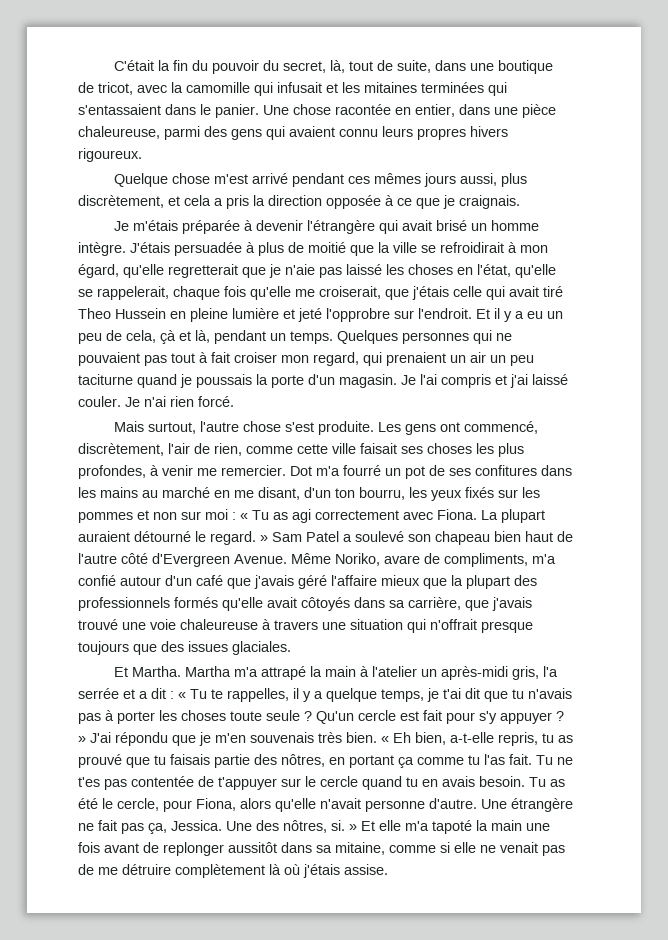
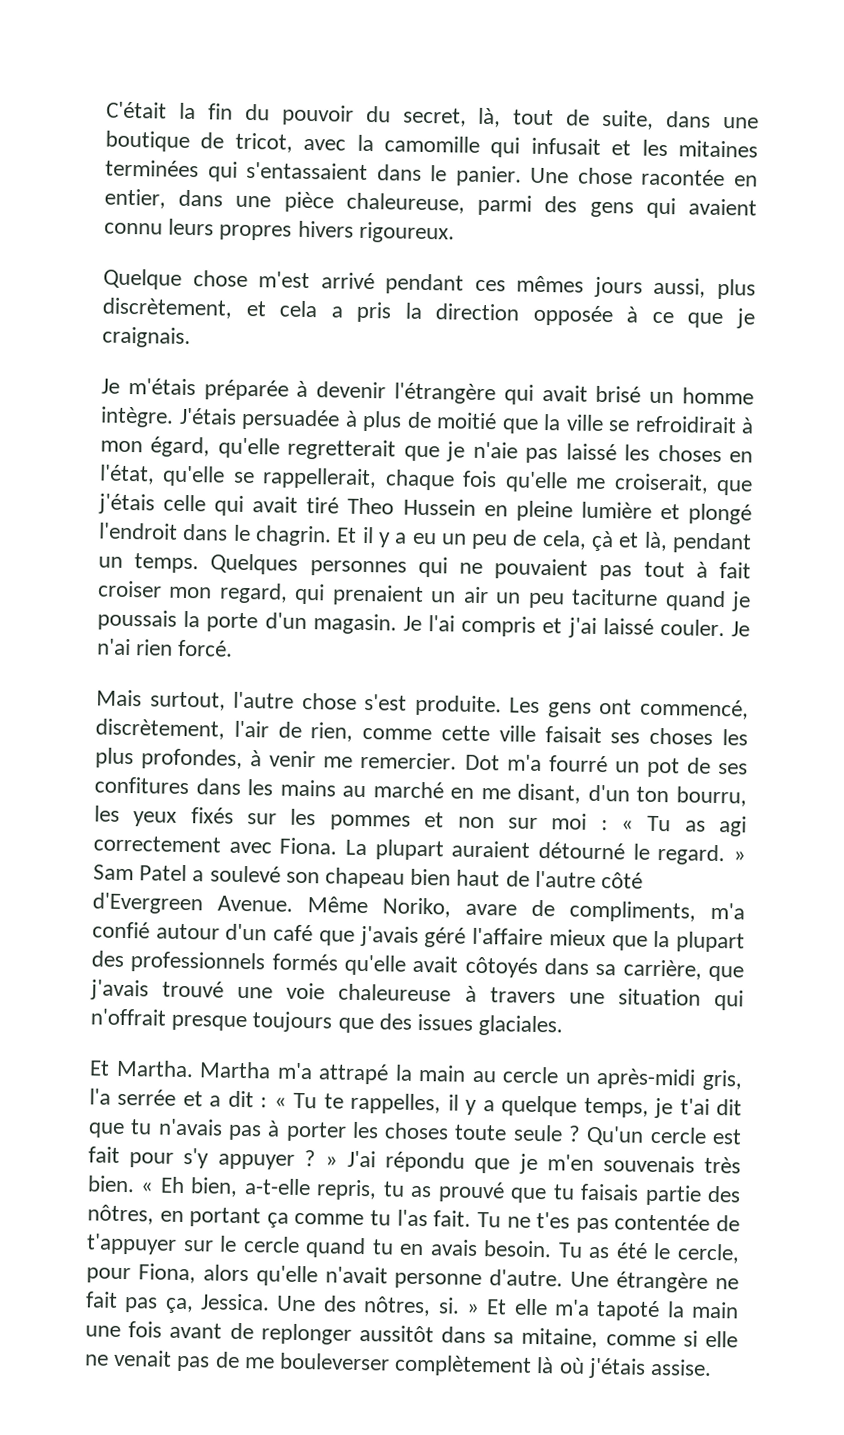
- J'étais persuadée à plus de moitié que la ville se refroidirait à mon égard, qu'elle regretterait que je n'aie pas laissé les choses en l'état, qu'elle se rappelerait, chaque fois qu'elle me croiserait, que j'étais celle qui avait tiré Theo Hussein en pleine lumière et jeté l'opprobre sur l'endroit.
+ J'étais persuadée à plus de moitié que la ville se refroidirait à mon égard, qu'elle regretterait que je n'aie pas laissé les choses en l'état, qu'elle se rappellerait, chaque fois qu'elle me croiserait, que j'étais celle qui avait tiré Theo Hussein en pleine lumière et plongé l'endroit dans le chagrin.
- Martha m'a attrapé la main à l'atelier un après-midi gris, l'a serrée et a dit : « Tu te rappelles, il y a quelque temps, je t'ai dit que tu n'avais pas à porter les choses toute seule ?
+ Martha m'a attrapé la main au cercle un après-midi gris, l'a serrée et a dit : « Tu te rappelles, il y a quelque temps, je t'ai dit que tu n'avais pas à porter les choses toute seule ?
- Une des nôtres, si. » Et elle m'a tapoté la main une fois avant de replonger aussitôt dans sa mitaine, comme si elle ne venait pas de me détruire complètement là où j'étais assise.
+ Une des nôtres, si. » Et elle m'a tapoté la main une fois avant de replonger aussitôt dans sa mitaine, comme si elle ne venait pas de me bouleverser complètement là où j'étais assise.

